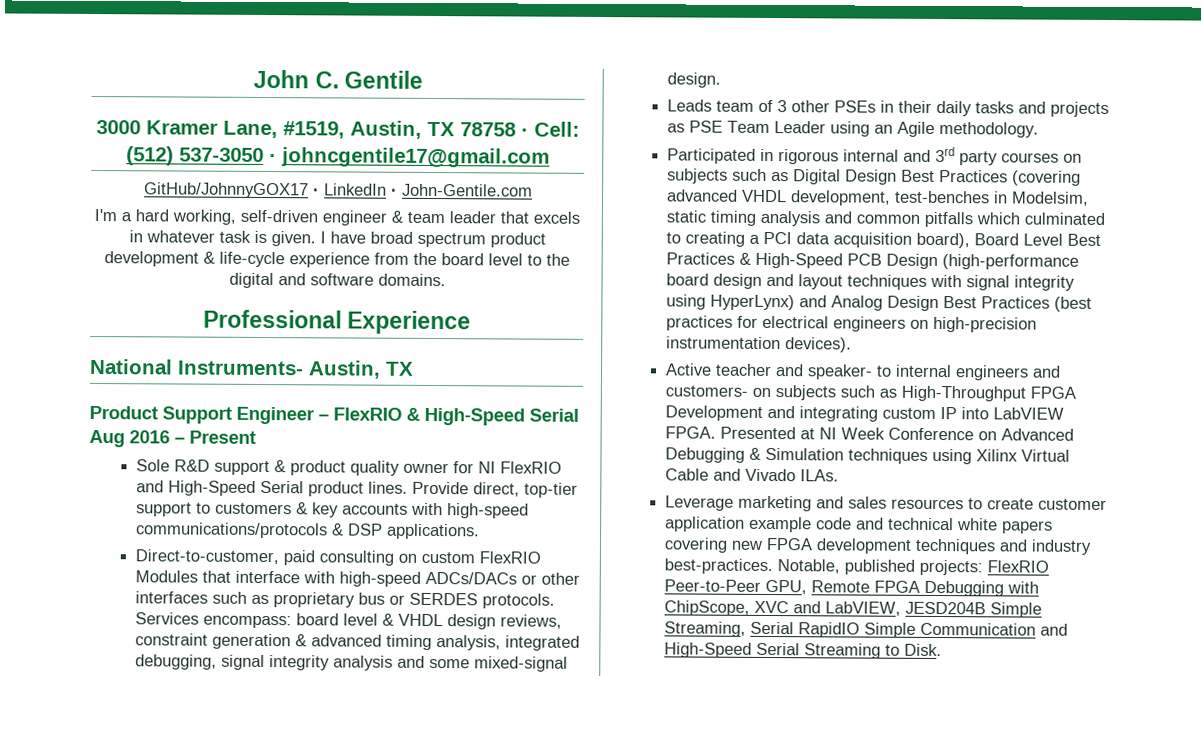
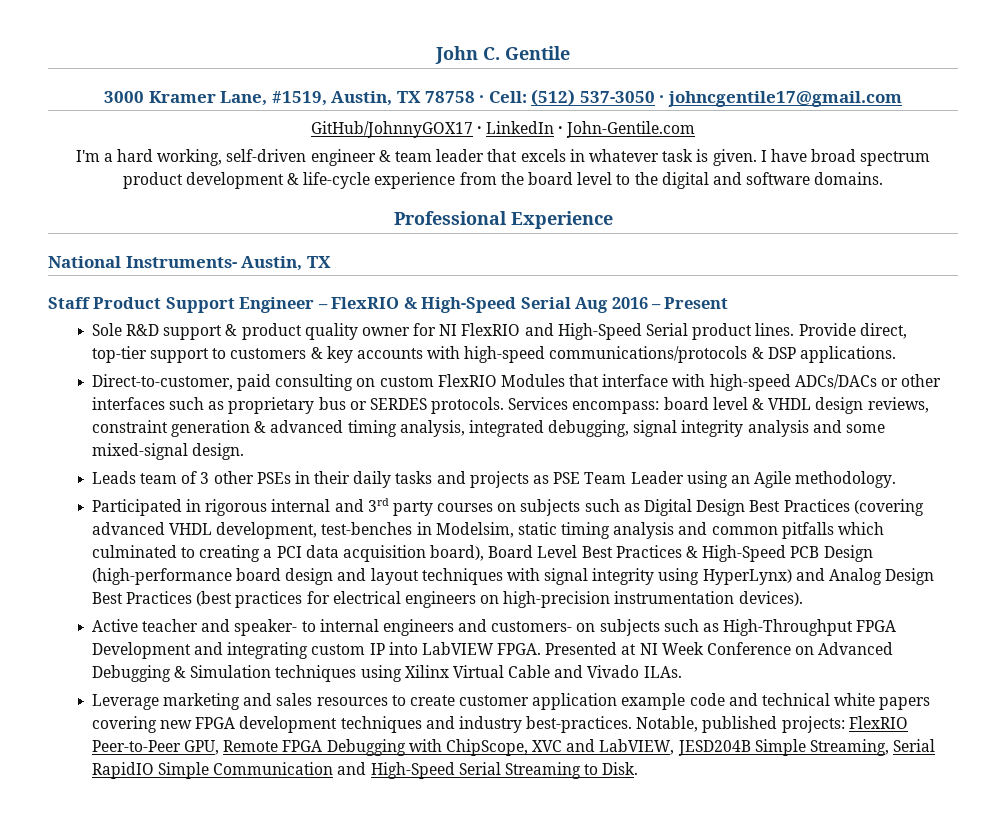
- Product Support Engineer – FlexRIO & High-Speed Serial Aug 2016 – Present
+ Staff Product Support Engineer – FlexRIO & High-Speed Serial Aug 2016 – Present

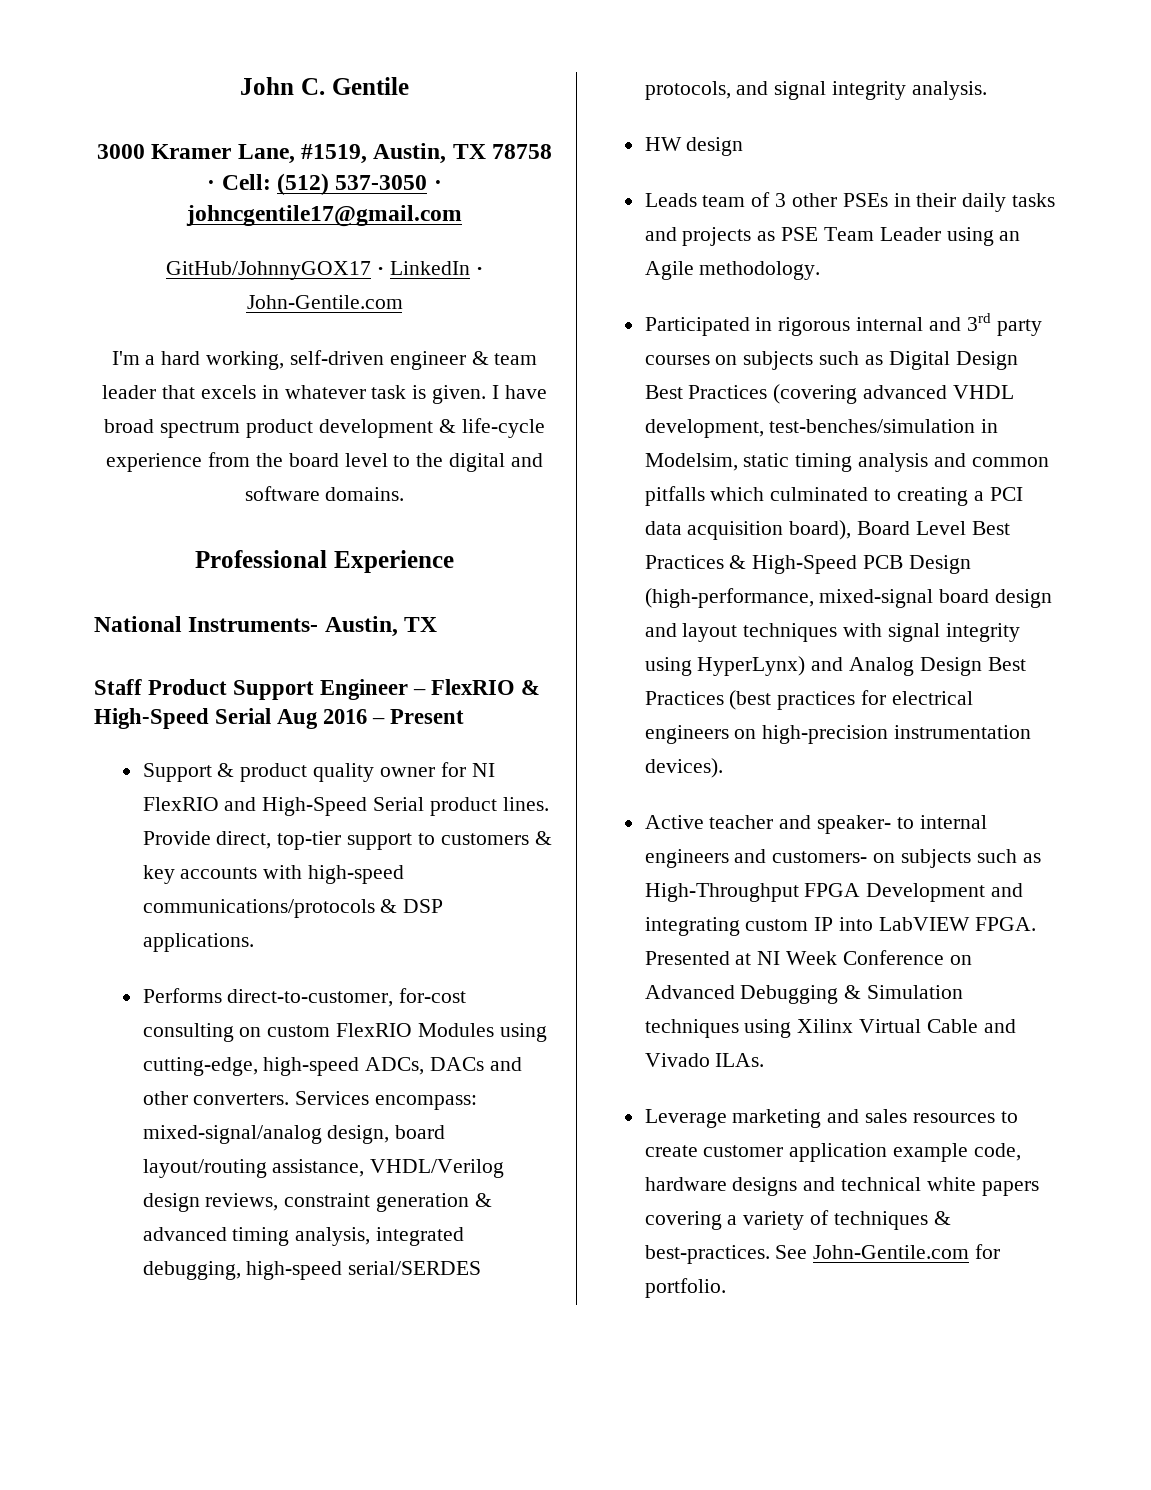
- Sole R&D support & product quality owner for NI FlexRIO and High-Speed Serial product lines.
+ Support & product quality owner for NI FlexRIO and High-Speed Serial product lines.
- Direct-to-customer, paid consulting on custom FlexRIO Modules that interface with high-speed ADCs/DACs or other interfaces such as proprietary bus or SERDES protocols. Services encompass: board level & VHDL design reviews, constraint generation & advanced timing analysis, integrated debugging, signal integrity analysis and some mixed-signal design.
+ Performs direct-to-customer, for-cost consulting on custom FlexRIO Modules using cutting-edge, high-speed ADCs, DACs and other converters. Services encompass: mixed-signal/analog design, board layout/routing assistance, VHDL/Verilog design reviews, constraint generation & advanced timing analysis, integrated debugging, high-speed serial/SERDES protocols, and signal integrity analysis.
+ HW design
- Participated in rigorous internal and 3rd party courses on subjects such as Digital Design Best Practices (covering advanced VHDL development, test-benches in Modelsim, static timing analysis and common pitfalls which culminated to creating a PCI data acquisition board), Board Level Best Practices & High-Speed PCB Design (high-performance board design and layout techniques with signal integrity using HyperLynx) and Analog Design Best Practices (best practices for electrical engineers on high-precision instrumentation devices).
+ Participated in rigorous internal and 3rd party courses on subjects such as Digital Design Best Practices (covering advanced VHDL development, test-benches/simulation in Modelsim, static timing analysis and common pitfalls which culminated to creating a PCI data acquisition board), Board Level Best Practices & High-Speed PCB Design (high-performance, mixed-signal board design and layout techniques with signal integrity using HyperLynx) and Analog Design Best Practices (best practices for electrical engineers on high-precision instrumentation devices).
- Leverage marketing and sales resources to create customer application example code and technical white papers covering new FPGA development techniques and industry best-practices. Notable, published projects: FlexRIO Peer-to-Peer GPU, Remote FPGA Debugging with ChipScope, XVC and LabVIEW, JESD204B Simple Streaming, Serial RapidIO Simple Communication and High-Speed Serial Streaming to Disk.
+ Leverage marketing and sales resources to create customer application example code, hardware designs and technical white papers covering a variety of techniques & best-practices. See John-Gentile.com for portfolio.

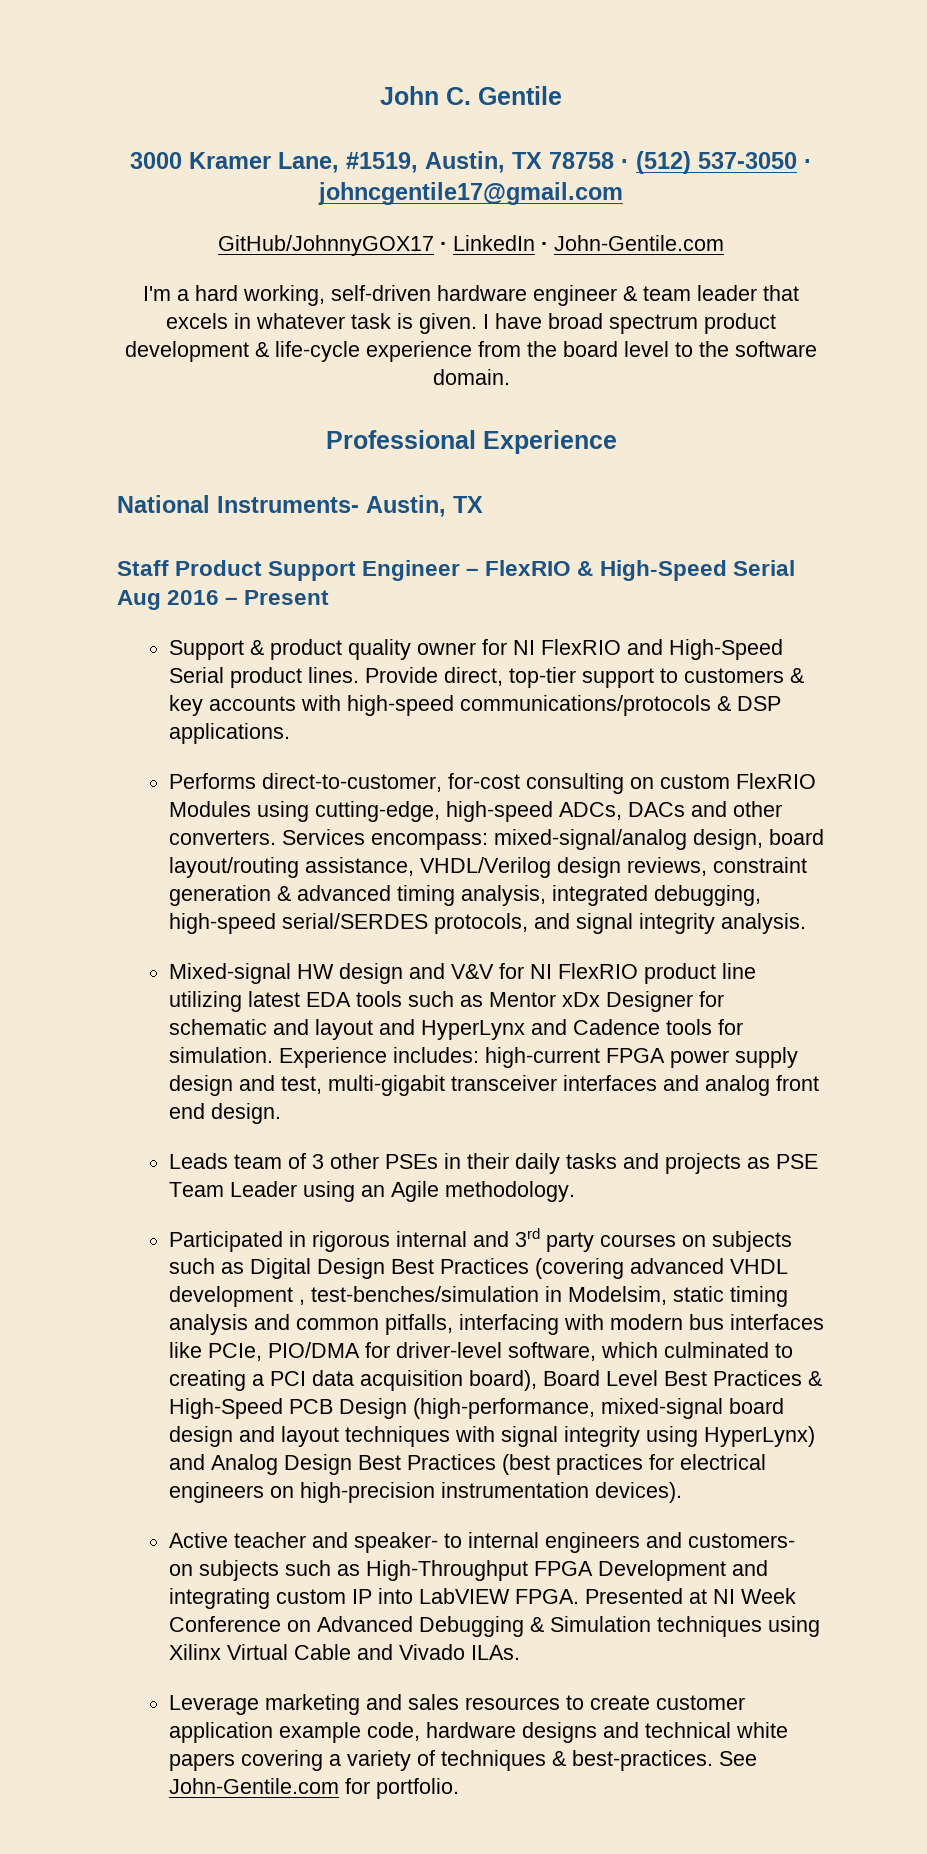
- 3000 Kramer Lane, #1519, Austin, TX 78758 · Cell: (512) 537-3050 · johncgentile17@gmail.com
+ 3000 Kramer Lane, #1519, Austin, TX 78758 · (512) 537-3050 · johncgentile17@gmail.com
- I'm a hard working, self-driven engineer & team leader that excels in whatever task is given.
+ I'm a hard working, self-driven hardware engineer & team leader that excels in whatever task is given.
- I have broad spectrum product development & life-cycle experience from the board level to the digital and software domains.
+ I have broad spectrum product development & life-cycle experience from the board level to the software domain.
- HW design
+ Mixed-signal HW design and V&V for NI FlexRIO product line utilizing latest EDA tools such as Mentor xDx Designer for schematic and layout and HyperLynx and Cadence tools for simulation. Experience includes: high-current FPGA power supply design and test, multi-gigabit transceiver interfaces and analog front end design.
- Participated in rigorous internal and 3rd party courses on subjects such as Digital Design Best Practices (covering advanced VHDL development, test-benches/simulation in Modelsim, static timing analysis and common pitfalls which culminated to creating a PCI data acquisition board), Board Level Best Practices & High-Speed PCB Design (high-performance, mixed-signal board design and layout techniques with signal integrity using HyperLynx) and Analog Design Best Practices (best practices for electrical engineers on high-precision instrumentation devices).
+ Participated in rigorous internal and 3rd party courses on subjects such as Digital Design Best Practices (covering advanced VHDL development , test-benches/simulation in Modelsim, static timing analysis and common pitfalls, interfacing with modern bus interfaces like PCIe, PIO/DMA for driver-level software, which culminated to creating a PCI data acquisition board), Board Level Best Practices & High-Speed PCB Design (high-performance, mixed-signal board design and layout techniques with signal integrity using HyperLynx) and Analog Design Best Practices (best practices for electrical engineers on high-precision instrumentation devices).

